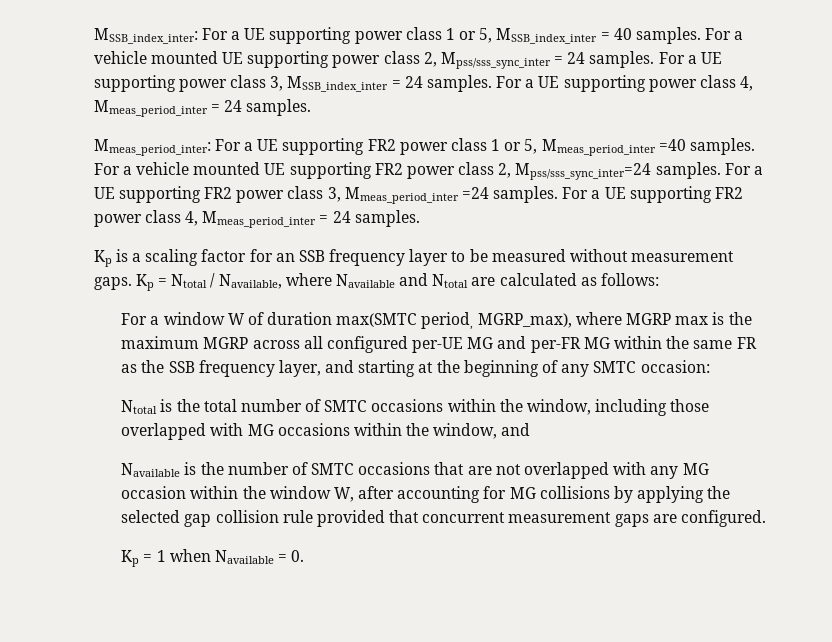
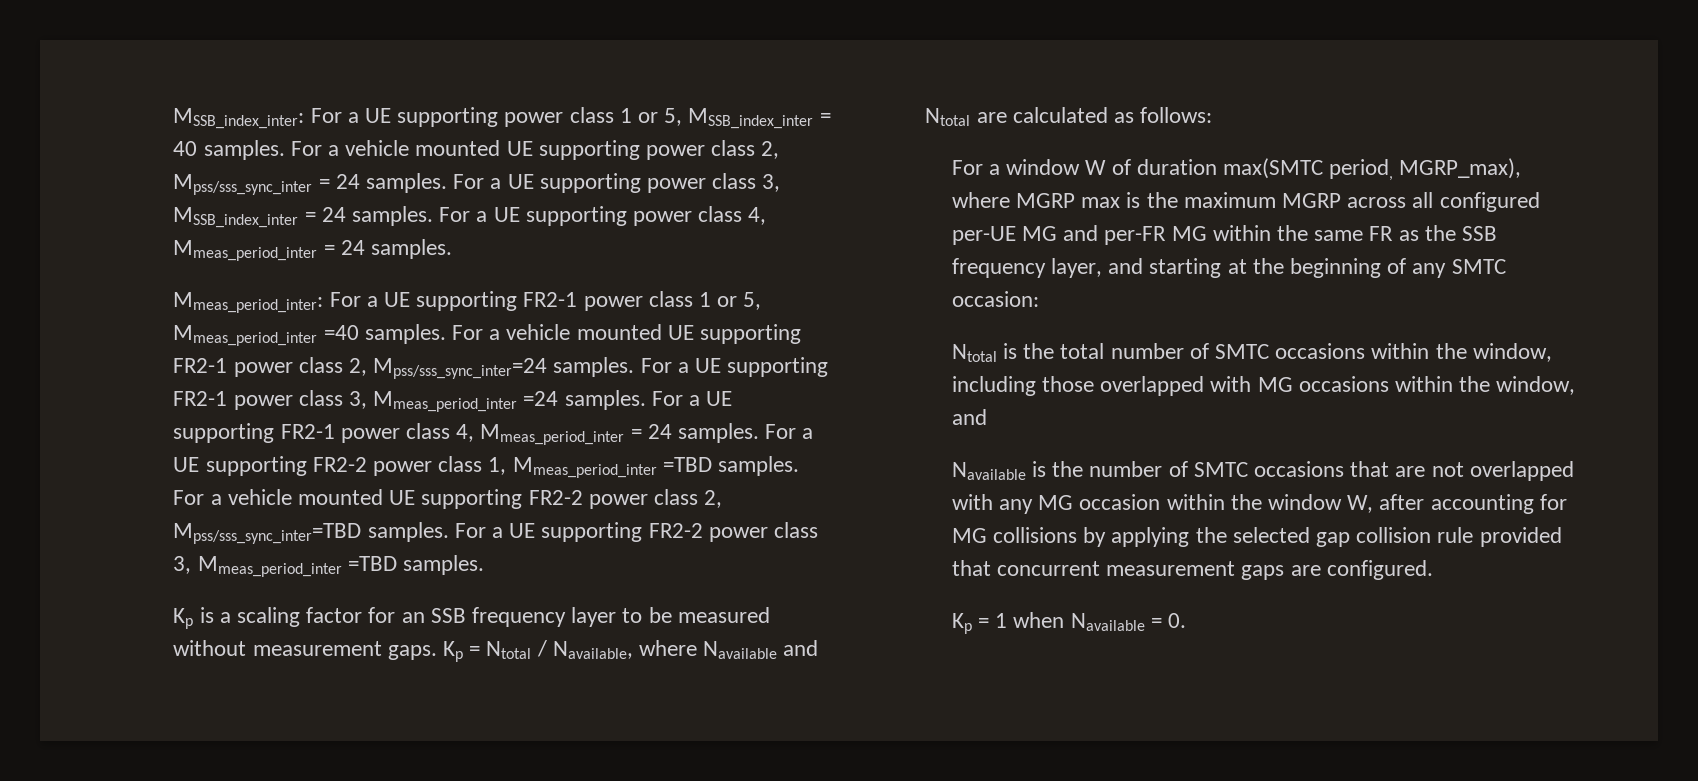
- Mmeas_period_inter: For a UE supporting FR2 power class 1 or 5, Mmeas_period_inter =40 samples.
+ Mmeas_period_inter: For a UE supporting FR2-1 power class 1 or 5, Mmeas_period_inter =40 samples.
- For a vehicle mounted UE supporting FR2 power class 2, Mpss/sss_sync_inter=24 samples.
+ For a vehicle mounted UE supporting FR2-1 power class 2, Mpss/sss_sync_inter=24 samples.
- For a UE supporting FR2 power class 3, Mmeas_period_inter =24 samples.
+ For a UE supporting FR2-1 power class 3, Mmeas_period_inter =24 samples.
- For a UE supporting FR2 power class 4, Mmeas_period_inter = 24 samples.
+ For a UE supporting FR2-1 power class 4, Mmeas_period_inter = 24 samples. For a UE supporting FR2-2 power class 1, Mmeas_period_inter =TBD samples. For a vehicle mounted UE supporting FR2-2 power class 2, Mpss/sss_sync_inter=TBD samples. For a UE supporting FR2-2 power class 3, Mmeas_period_inter =TBD samples.

